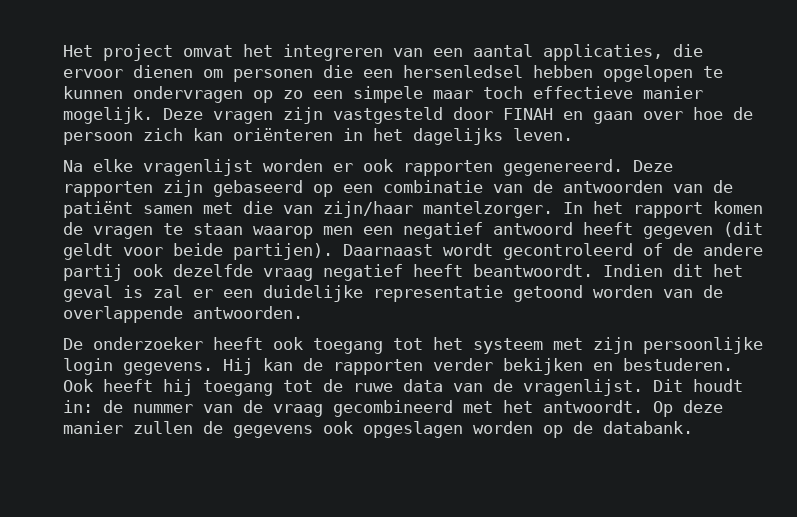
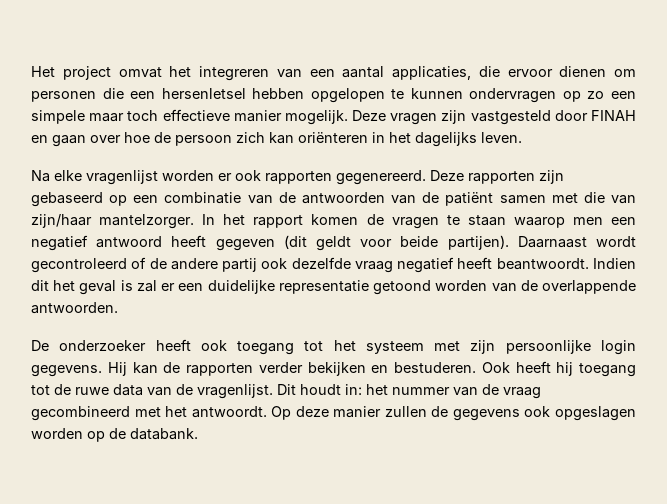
- Het project omvat het integreren van een aantal applicaties, die ervoor dienen om personen die een hersenledsel hebben opgelopen te kunnen ondervragen op zo een simpele maar toch effectieve manier mogelijk.
+ Het project omvat het integreren van een aantal applicaties, die ervoor dienen om personen die een hersenletsel hebben opgelopen te kunnen ondervragen op zo een simpele maar toch effectieve manier mogelijk.
- Dit houdt in: de nummer van de vraag gecombineerd met het antwoordt.
+ Dit houdt in: het nummer van de vraag gecombineerd met het antwoordt.

